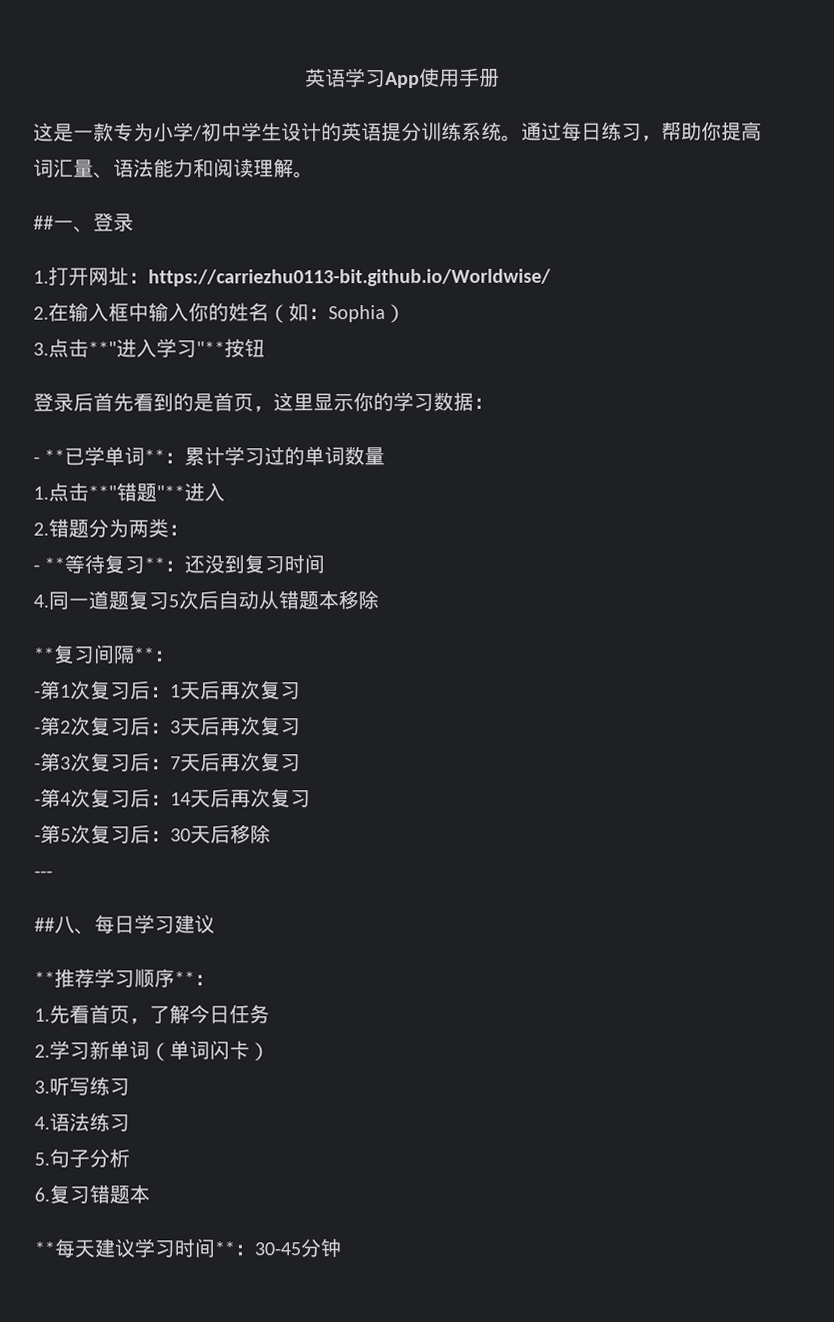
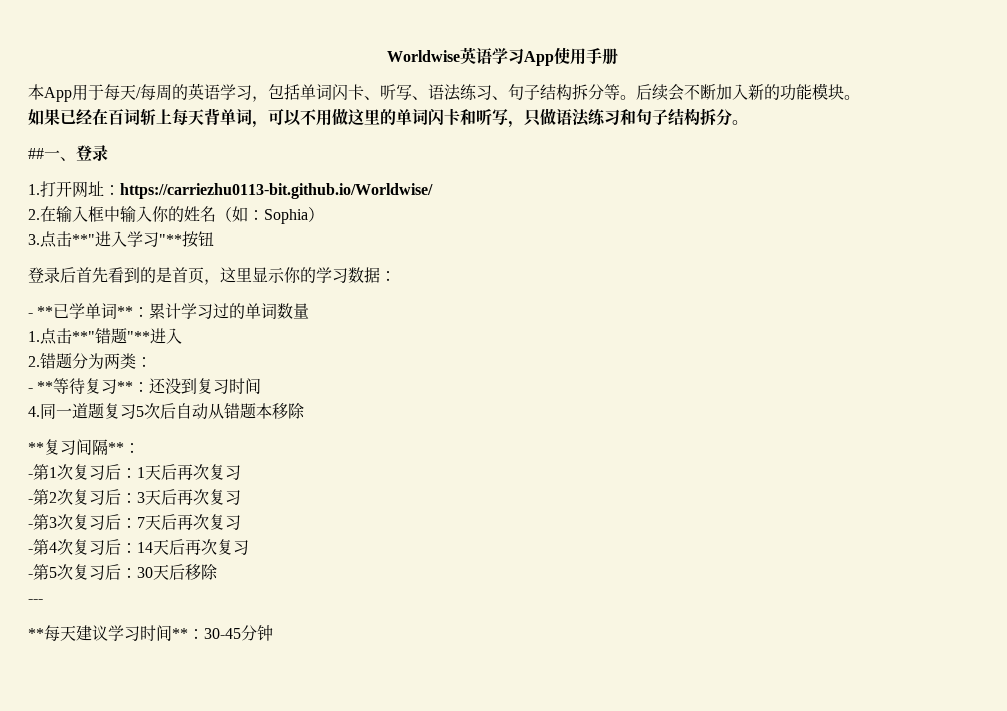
- 英语学习App使用手册
+ Worldwise英语学习App使用手册
- 这是一款专为小学/初中学生设计的英语提分训练系统。通过每日练习，帮助你提高词汇量、语法能力和阅读理解。
+ 本App用于每天/每周的英语学习，包括单词闪卡、听写、语法练习、句子结构拆分等。后续会不断加入新的功能模块。
+ 如果已经在百词斩上每天背单词，可以不用做这里的单词闪卡和听写，只做语法练习和句子结构拆分。
- ##八、每日学习建议
- **推荐学习顺序**：
- 1.先看首页，了解今日任务
- 2.学习新单词（单词闪卡）
- 3.听写练习
- 4.语法练习
- 5.句子分析
- 6.复习错题本

